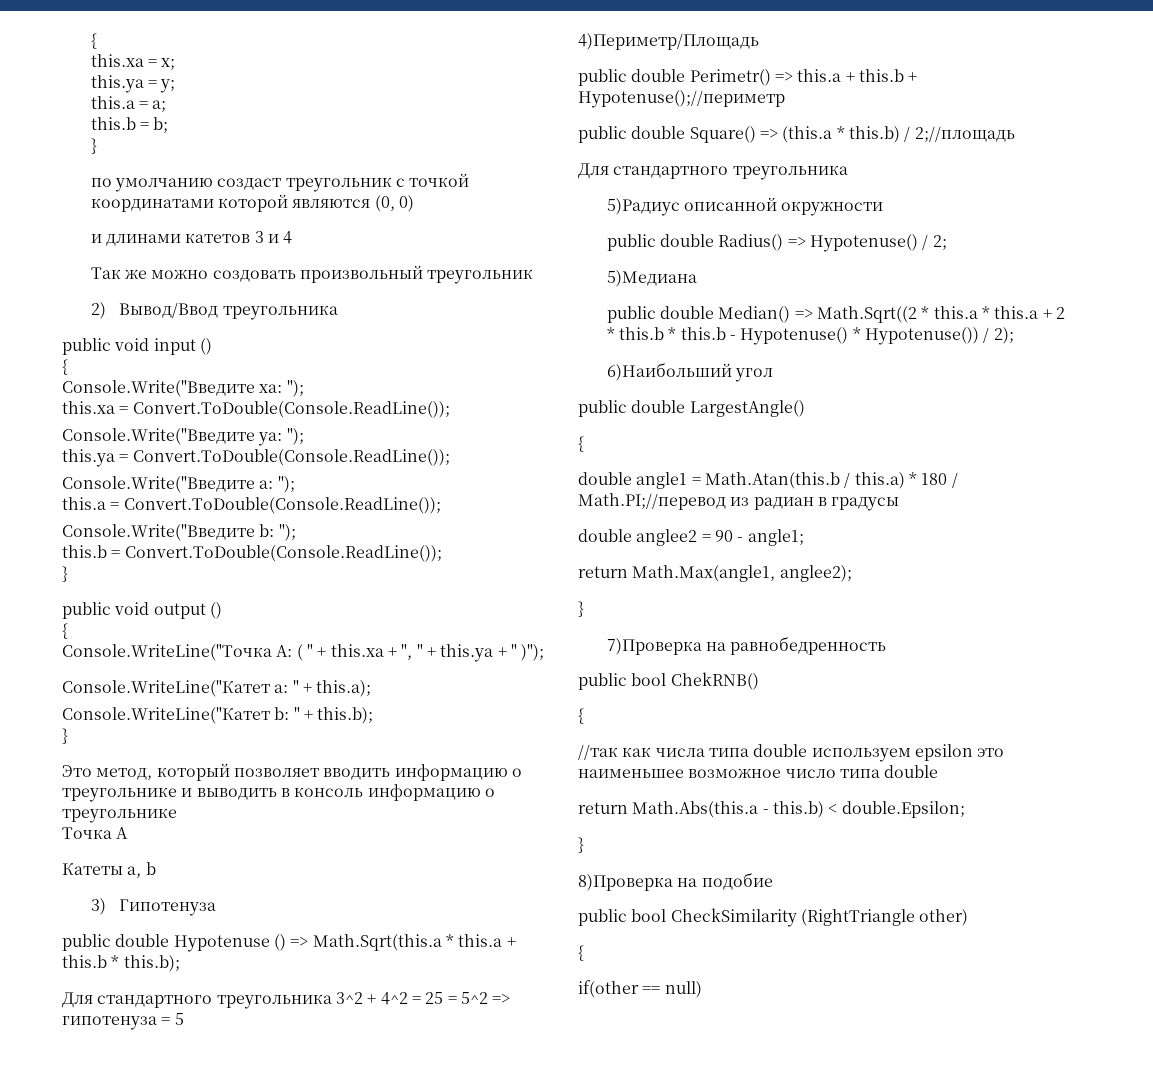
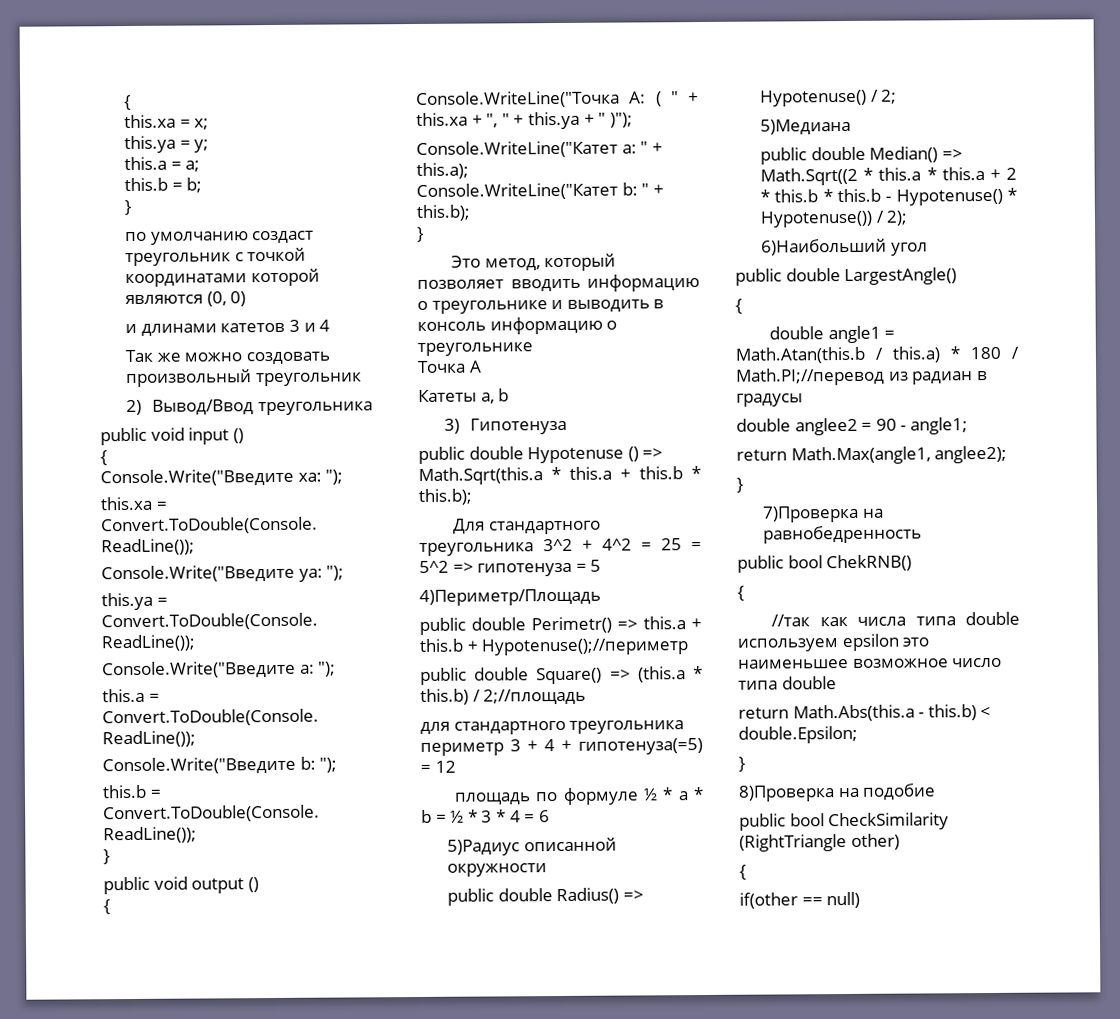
  public double Square() => (this.a * this.b) / 2;//площадь
- Для стандартного треугольника
+ для стандартного треугольника периметр 3 + 4 + гипотенуза(=5) = 12
+ площадь по формуле ½ * a * b = ½ * 3 * 4 = 6

